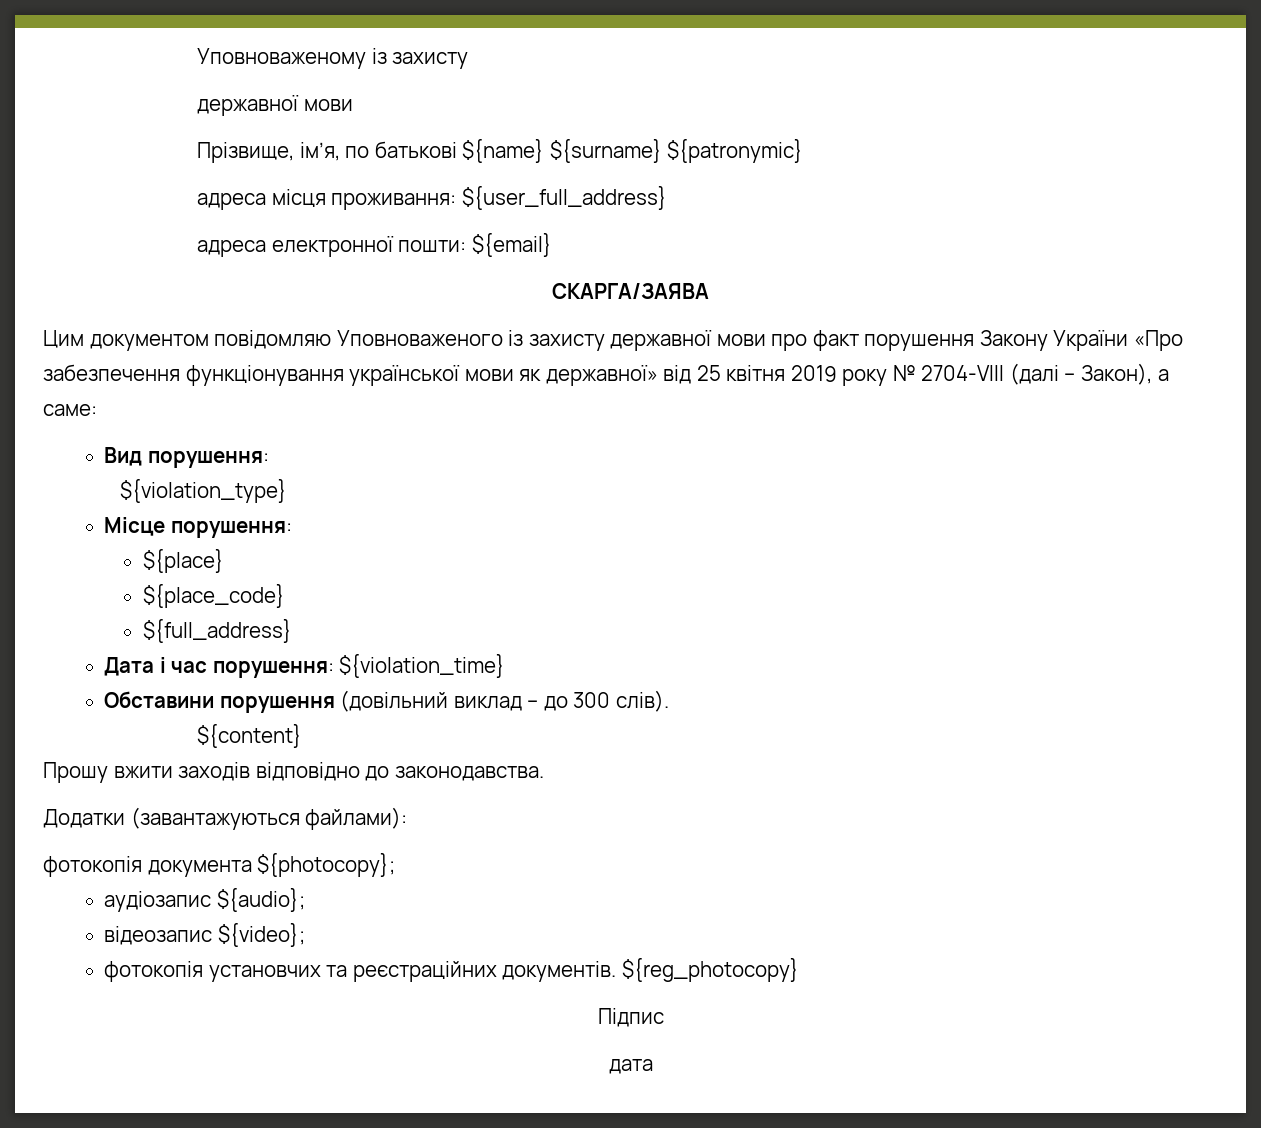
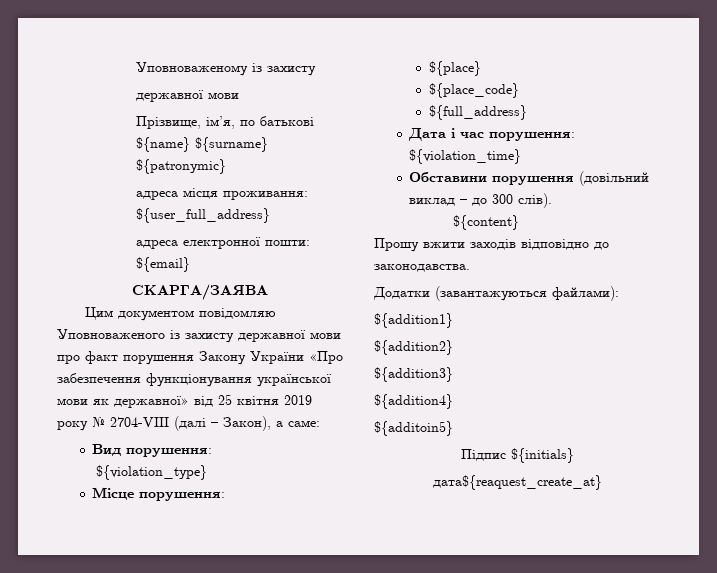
- фотокопія документа ${photocopy};
- аудіозапис ${audio};
- відеозапис ${video};
- фотокопія установчих та реєстраційних документів. ${reg_photocopy}
+ ${addition1}
+ ${addition2}
+ ${addition3}
+ ${addition4}
+ ${additoin5}
- Підпис
- дата
+ Підпис ${initials}
+ дата${reaquest_create_at}

